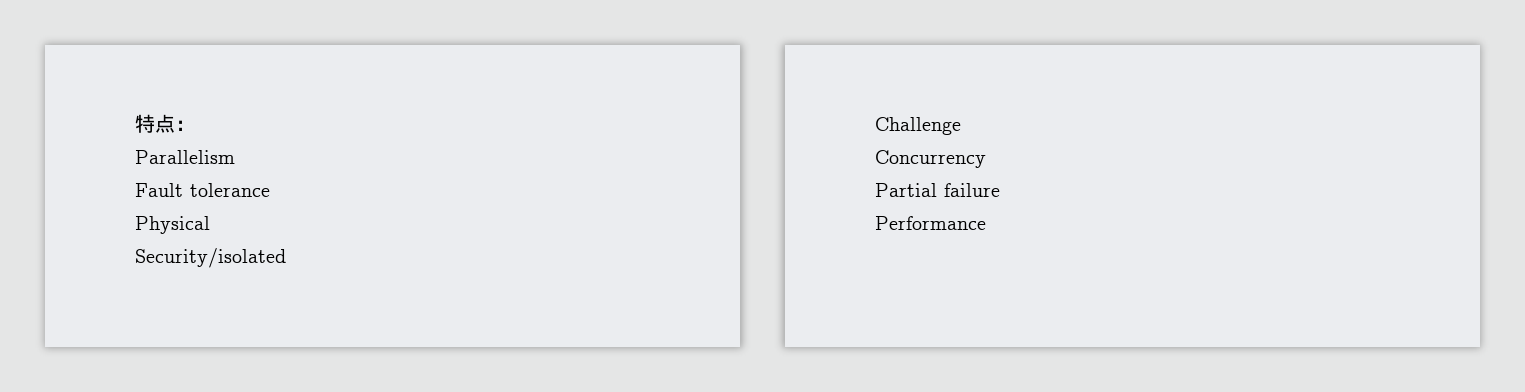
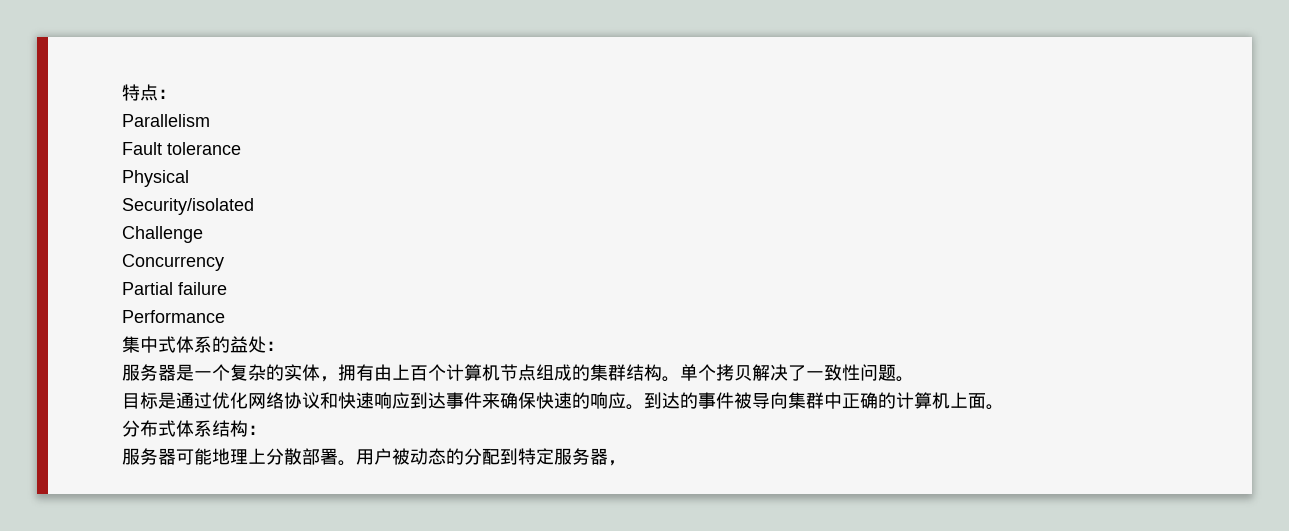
+ 集中式体系的益处：
+ 服务器是一个复杂的实体，拥有由上百个计算机节点组成的集群结构。单个拷贝解决了一致性问题。
+ 目标是通过优化网络协议和快速响应到达事件来确保快速的响应。到达的事件被导向集群中正确的计算机上面。
+ 分布式体系结构：
+ 服务器可能地理上分散部署。用户被动态的分配到特定服务器，

